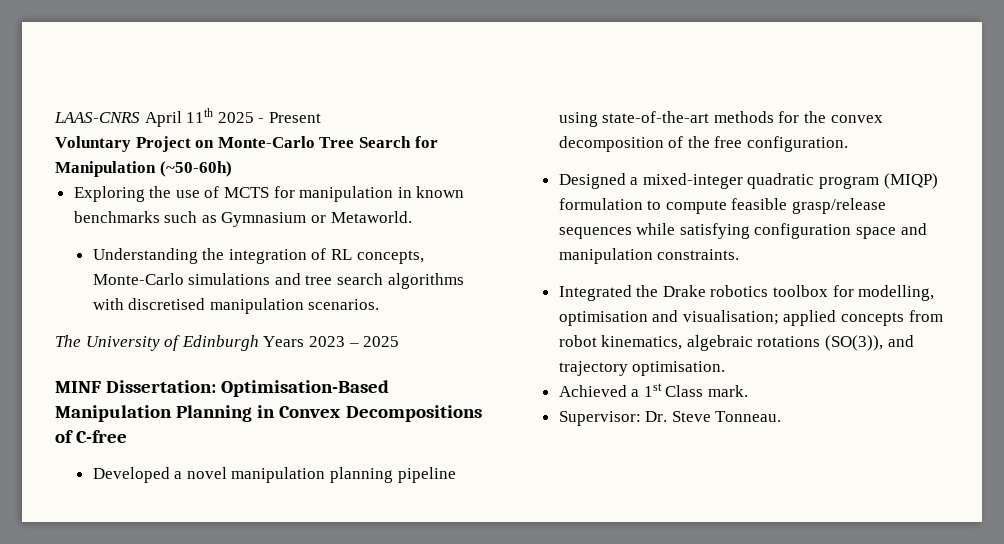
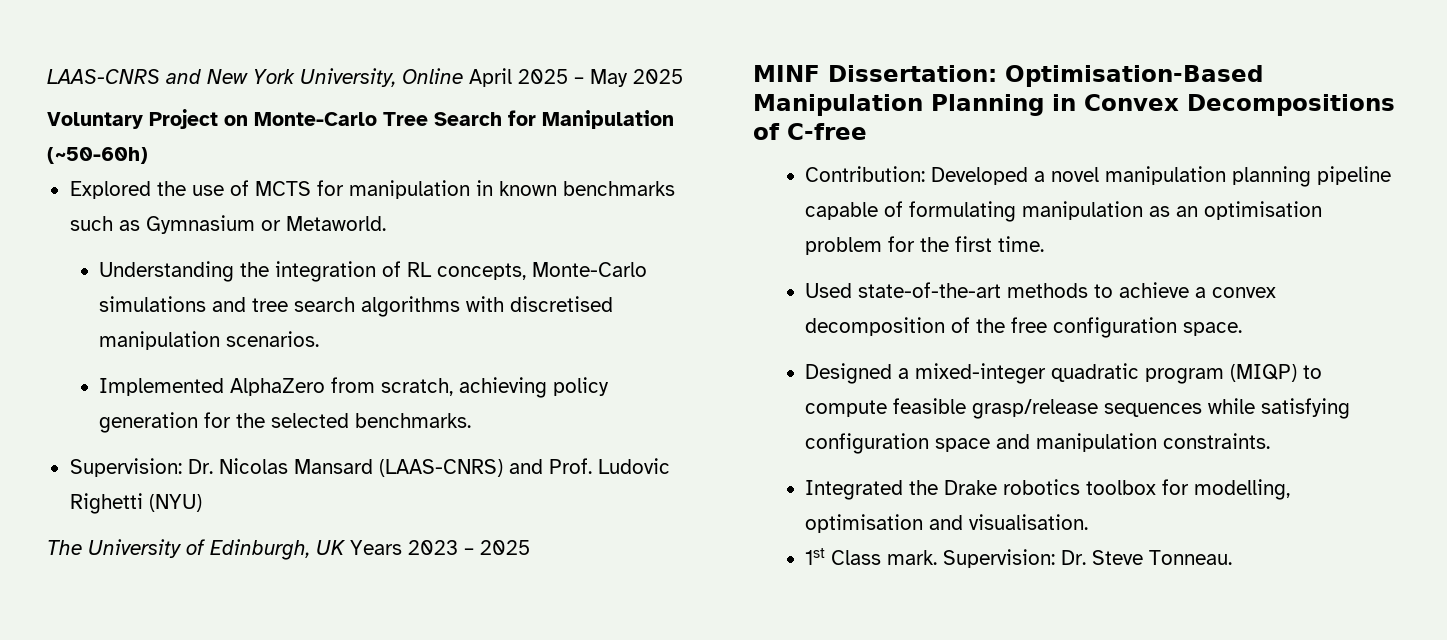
- LAAS-CNRS April 11th 2025 - Present
+ LAAS-CNRS and New York University, Online April 2025 – May 2025
- Exploring the use of MCTS for manipulation in known benchmarks such as Gymnasium or Metaworld.
+ Explored the use of MCTS for manipulation in known benchmarks such as Gymnasium or Metaworld.
+ Implemented AlphaZero from scratch, achieving policy generation for the selected benchmarks.
+ Supervision: Dr. Nicolas Mansard (LAAS-CNRS) and Prof. Ludovic Righetti (NYU)
- The University of Edinburgh Years 2023 – 2025
+ The University of Edinburgh, UK Years 2023 – 2025
- Developed a novel manipulation planning pipeline using state-of-the-art methods for the convex decomposition of the free configuration.
+ Contribution: Developed a novel manipulation planning pipeline capable of formulating manipulation as an optimisation problem for the first time.
+ Used state-of-the-art methods to achieve a convex decomposition of the free configuration space.
- Designed a mixed-integer quadratic program (MIQP) formulation to compute feasible grasp/release sequences while satisfying configuration space and manipulation constraints.
+ Designed a mixed-integer quadratic program (MIQP) to compute feasible grasp/release sequences while satisfying configuration space and manipulation constraints.
- Integrated the Drake robotics toolbox for modelling, optimisation and visualisation; applied concepts from robot kinematics, algebraic rotations (SO(3)), and trajectory optimisation.
- Achieved a 1st Class mark.
- Supervisor: Dr. Steve Tonneau.
+ Integrated the Drake robotics toolbox for modelling, optimisation and visualisation.
+ 1st Class mark. Supervision: Dr. Steve Tonneau.

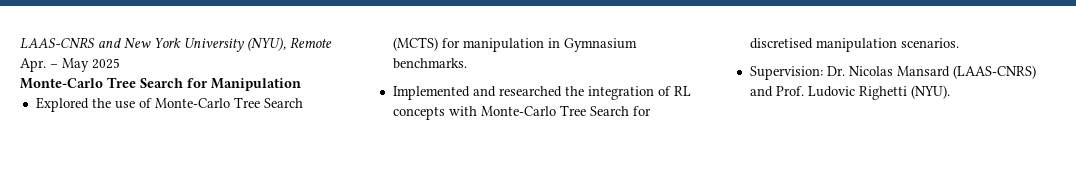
- LAAS-CNRS and New York University, Online April 2025 – May 2025
+ LAAS-CNRS and New York University (NYU), Remote Apr. – May 2025
- Voluntary Project on Monte-Carlo Tree Search for Manipulation (~50-60h)
+ Monte-Carlo Tree Search for Manipulation
- Explored the use of MCTS for manipulation in known benchmarks such as Gymnasium or Metaworld.
- Understanding the integration of RL concepts, Monte-Carlo simulations and tree search algorithms with discretised manipulation scenarios.
- Implemented AlphaZero from scratch, achieving policy generation for the selected benchmarks.
+ Explored the use of Monte-Carlo Tree Search (MCTS) for manipulation in Gymnasium benchmarks.
+ Implemented and researched the integration of RL concepts with Monte-Carlo Tree Search for discretised manipulation scenarios.
- Supervision: Dr. Nicolas Mansard (LAAS-CNRS) and Prof. Ludovic Righetti (NYU)
- The University of Edinburgh, UK Years 2023 – 2025
- MINF Dissertation: Optimisation-Based Manipulation Planning in Convex Decompositions of C-free
- Contribution: Developed a novel manipulation planning pipeline capable of formulating manipulation as an optimisation problem for the first time.
- Used state-of-the-art methods to achieve a convex decomposition of the free configuration space.
- Designed a mixed-integer quadratic program (MIQP) to compute feasible grasp/release sequences while satisfying configuration space and manipulation constraints.
- Integrated the Drake robotics toolbox for modelling, optimisation and visualisation.
- 1st Class mark. Supervision: Dr. Steve Tonneau.
+ Supervision: Dr. Nicolas Mansard (LAAS-CNRS) and Prof. Ludovic Righetti (NYU).

